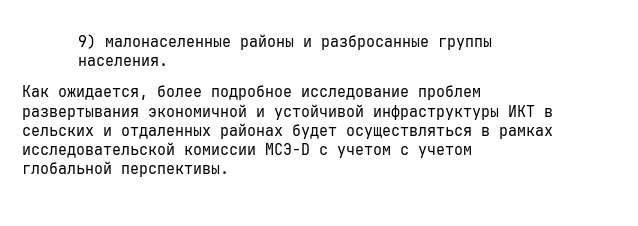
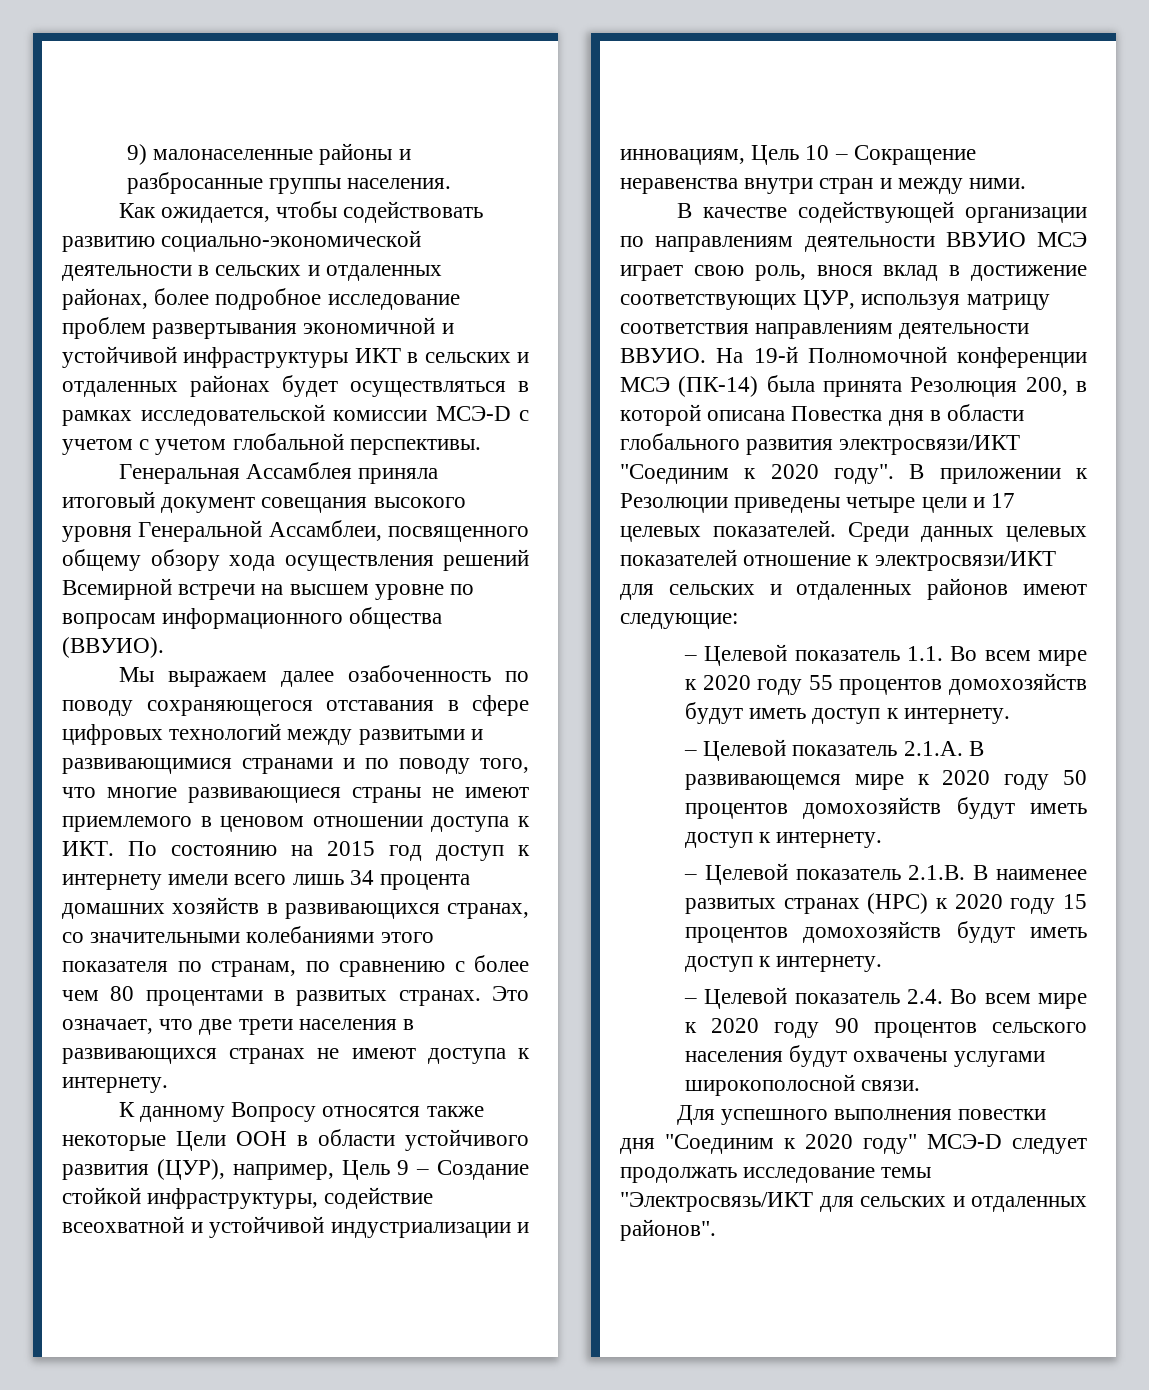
- Как ожидается, более подробное исследование проблем развертывания экономичной и устойчивой инфраструктуры ИКТ в сельских и отдаленных районах будет осуществляться в рамках исследовательской комиссии МСЭ-D с учетом с учетом глобальной перспективы.
+ Как ожидается, чтобы содействовать развитию социально-экономической деятельности в сельских и отдаленных районах, более подробное исследование проблем развертывания экономичной и устойчивой инфраструктуры ИКТ в сельских и отдаленных районах будет осуществляться в рамках исследовательской комиссии МСЭ-D с учетом с учетом глобальной перспективы.
+ Генеральная Ассамблея приняла итоговый документ совещания высокого уровня Генеральной Ассамблеи, посвященного общему обзору хода осуществления решений Всемирной встречи на высшем уровне по вопросам информационного общества (ВВУИО).
+ Мы выражаем далее озабоченность по поводу сохраняющегося отставания в сфере цифровых технологий между развитыми и развивающимися странами и по поводу того, что многие развивающиеся страны не имеют приемлемого в ценовом отношении доступа к ИКТ. По состоянию на 2015 год доступ к интернету имели всего лишь 34 процента домашних хозяйств в развивающихся странах, со значительными колебаниями этого показателя по странам, по сравнению с более чем 80 процентами в развитых странах. Это означает, что две трети населения в развивающихся странах не имеют доступа к интернету.
+ К данному Вопросу относятся также некоторые Цели ООН в области устойчивого развития (ЦУР), например, Цель 9 – Создание стойкой инфраструктуры, содействие всеохватной и устойчивой индустриализации и инновациям, Цель 10 – Сокращение неравенства внутри стран и между ними.
+ В качестве содействующей организации по направлениям деятельности ВВУИО МСЭ играет свою роль, внося вклад в достижение соответствующих ЦУР, используя матрицу соответствия направлениям деятельности ВВУИО. На 19-й Полномочной конференции МСЭ (ПК-14) была принята Резолюция 200, в которой описана Повестка дня в области глобального развития электросвязи/ИКТ "Соединим к 2020 году". В приложении к Резолюции приведены четыре цели и 17 целевых показателей. Среди данных целевых показателей отношение к электросвязи/ИКТ для сельских и отдаленных районов имеют следующие:
+ – Целевой показатель 1.1. Во всем мире к 2020 году 55 процентов домохозяйств будут иметь доступ к интернету.
+ – Целевой показатель 2.1.A. В развивающемся мире к 2020 году 50 процентов домохозяйств будут иметь доступ к интернету.
+ – Целевой показатель 2.1.B. В наименее развитых странах (НРС) к 2020 году 15 процентов домохозяйств будут иметь доступ к интернету.
+ – Целевой показатель 2.4. Во всем мире к 2020 году 90 процентов сельского населения будут охвачены услугами широкополосной связи.
+ Для успешного выполнения повестки дня "Соединим к 2020 году" МСЭ-D следует продолжать исследование темы "Электросвязь/ИКТ для сельских и отдаленных районов".

